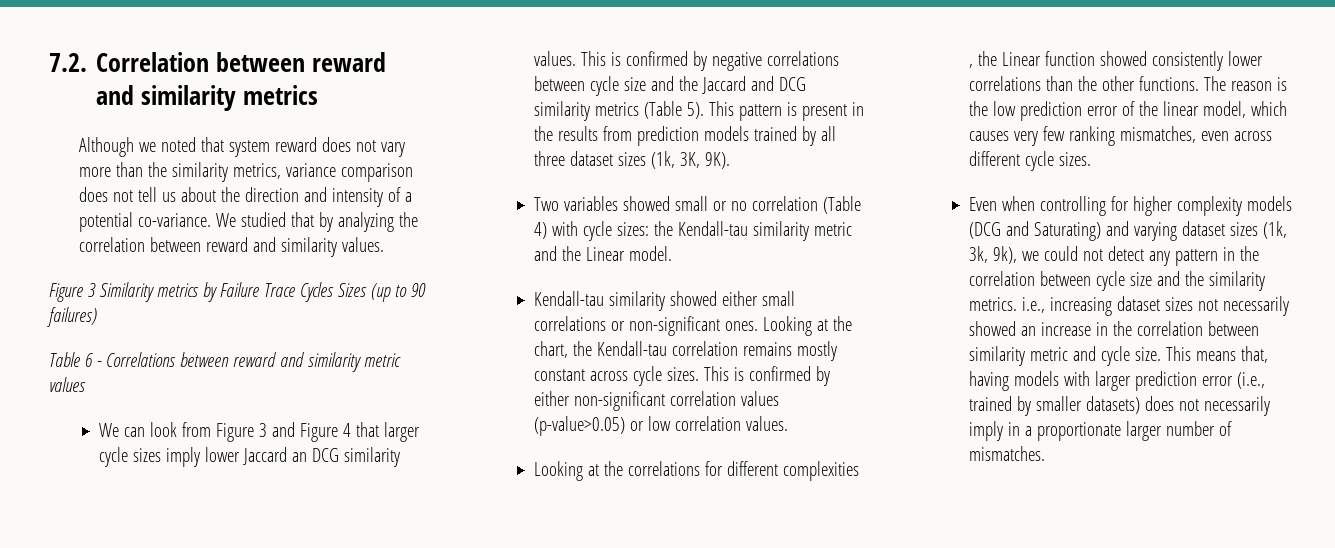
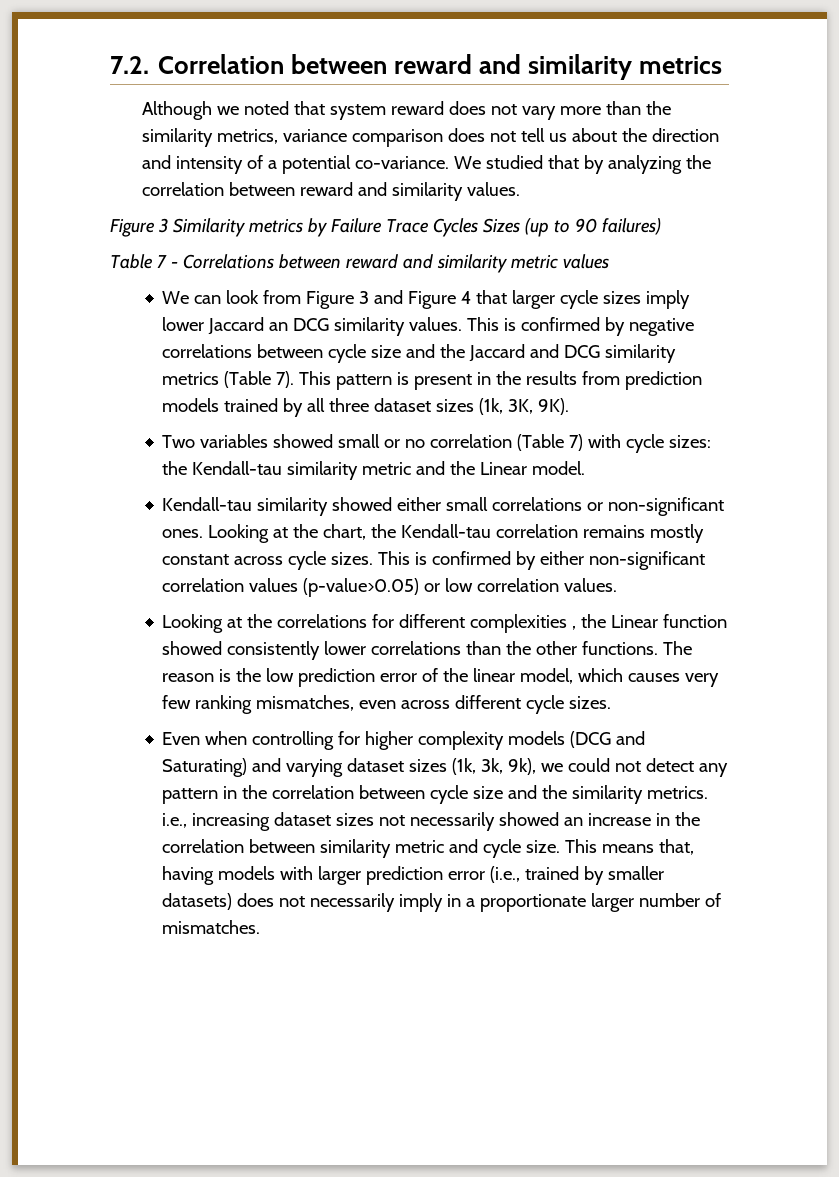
- Table 6 - Correlations between reward and similarity metric values
+ Table 7 - Correlations between reward and similarity metric values
- This is confirmed by negative correlations between cycle size and the Jaccard and DCG similarity metrics (Table 5).
+ This is confirmed by negative correlations between cycle size and the Jaccard and DCG similarity metrics (Table 7).
- Two variables showed small or no correlation (Table 4) with cycle sizes: the Kendall-tau similarity metric and the Linear model.
+ Two variables showed small or no correlation (Table 7) with cycle sizes: the Kendall-tau similarity metric and the Linear model.

